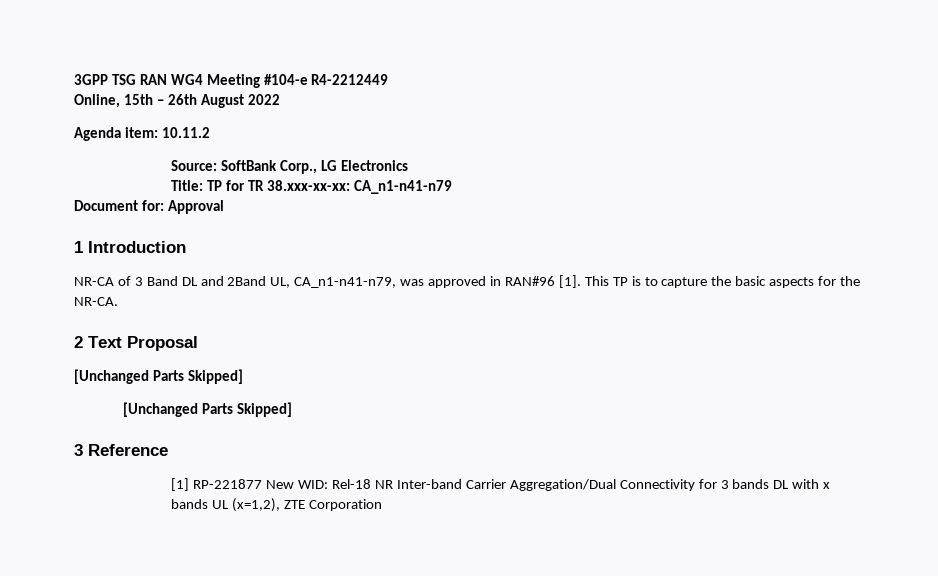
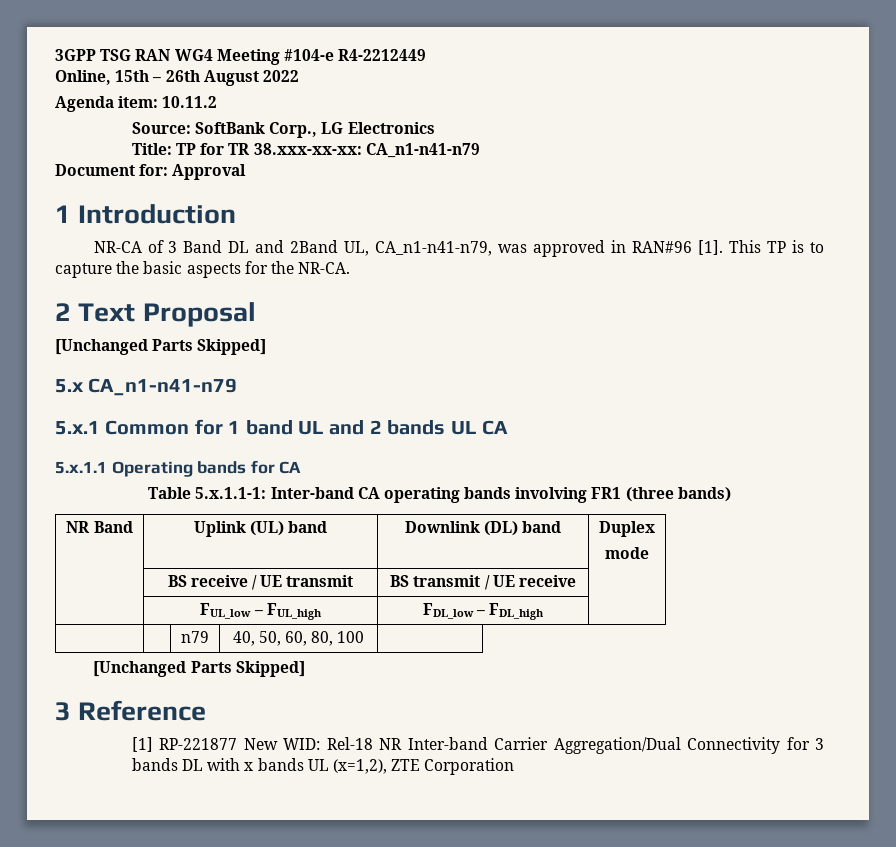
+ 5.x CA_n1-n41-n79
+ 5.x.1 Common for 1 band UL and 2 bands UL CA
+ 5.x.1.1 Operating bands for CA
+ Table 5.x.1.1-1: Inter-band CA operating bands involving FR1 (three bands)
+ NR Band | Uplink (UL) band | Downlink (DL) band | Duplex
+ mode
+ | BS receive / UE transmit | BS transmit / UE receive |
+ | FUL_low – FUL_high | FDL_low – FDL_high |
+ | | n79 | 40, 50, 60, 80, 100 |

